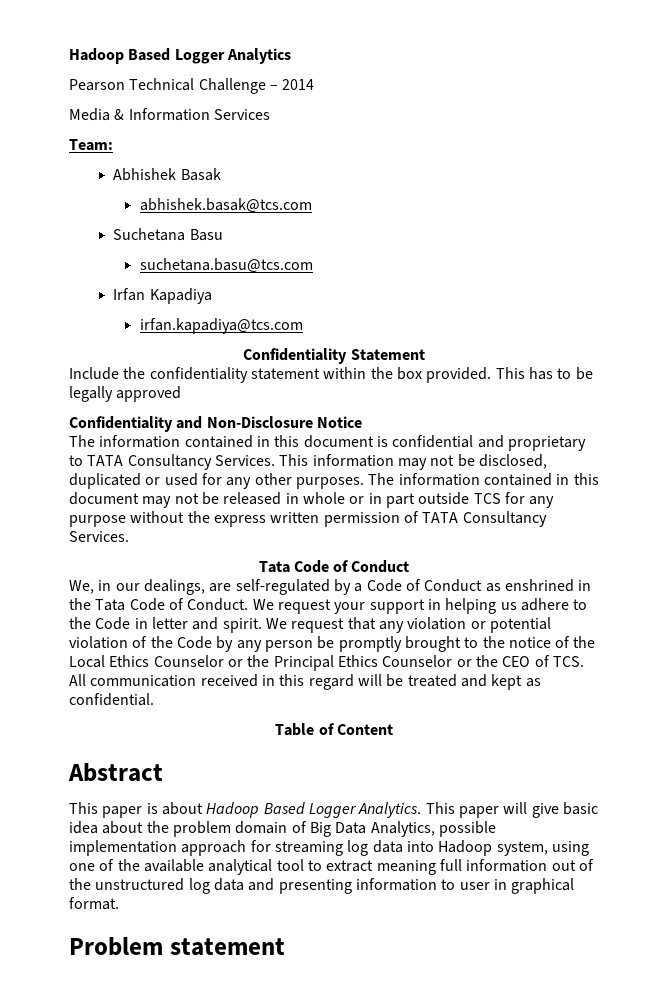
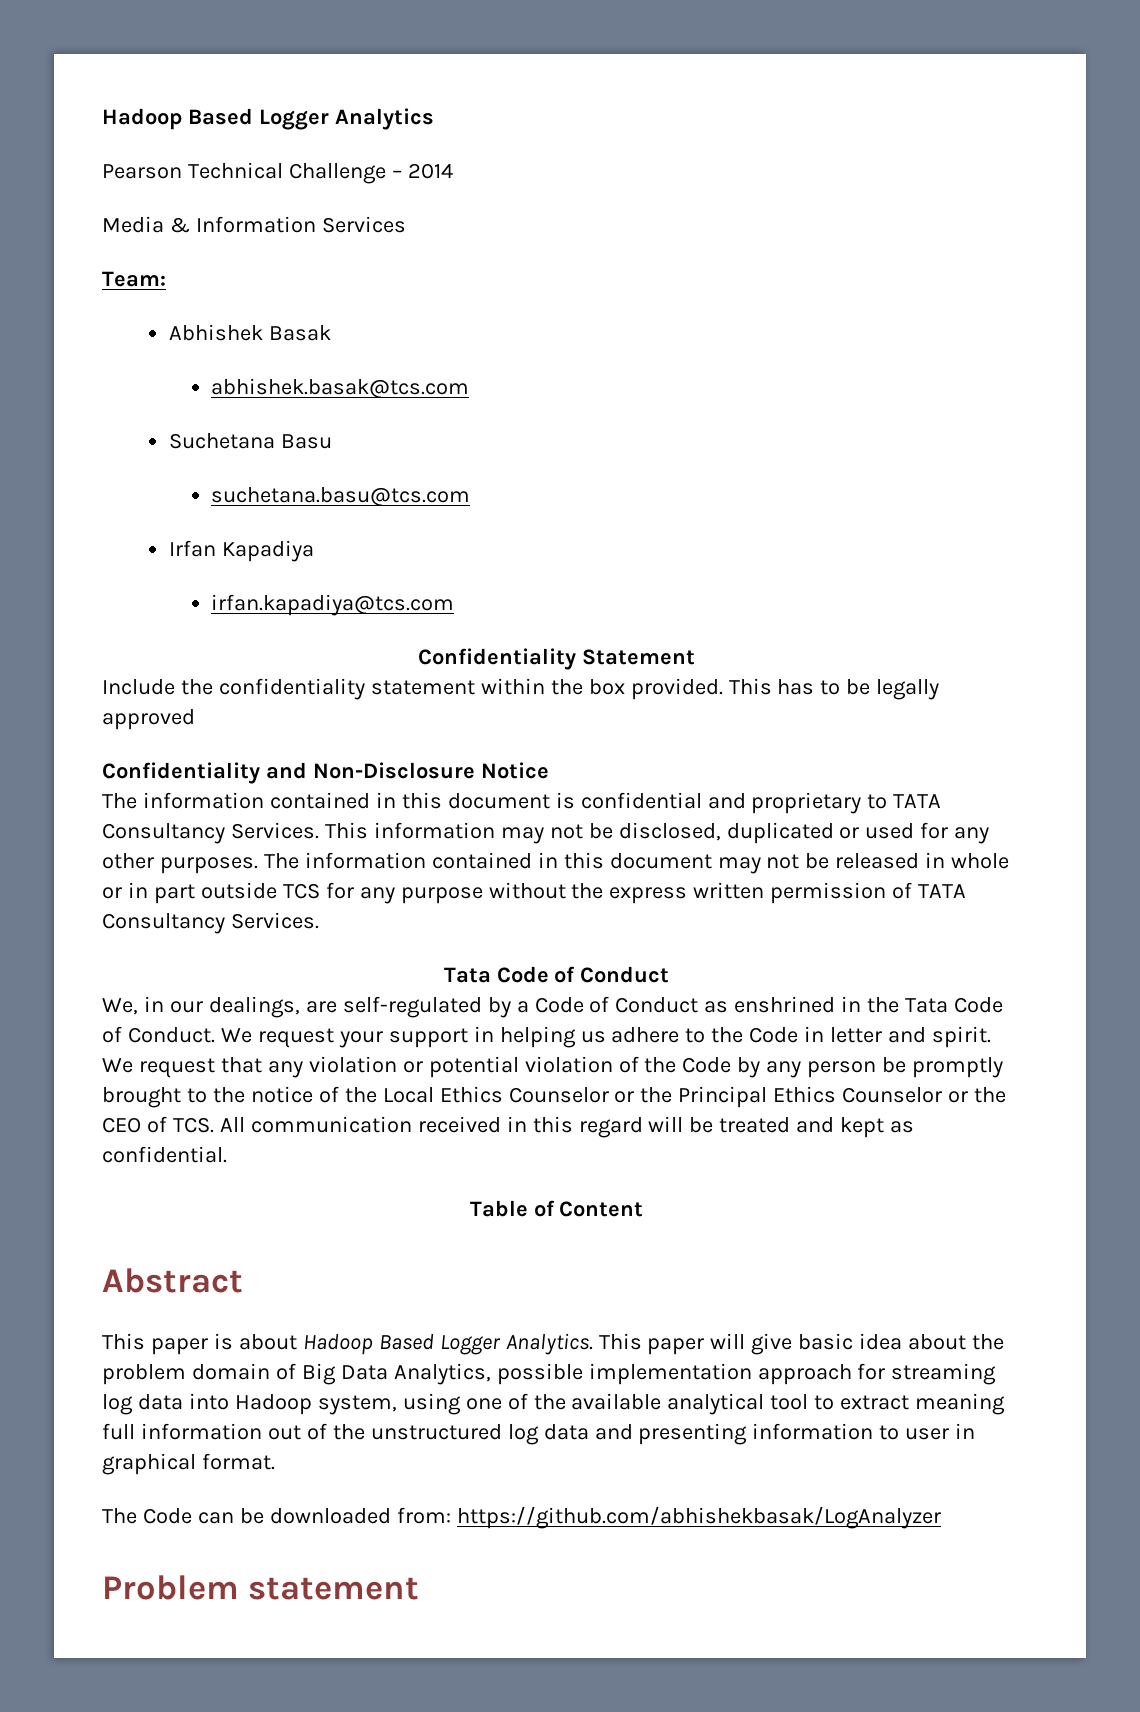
+ The Code can be downloaded from: https://github.com/abhishekbasak/LogAnalyzer

